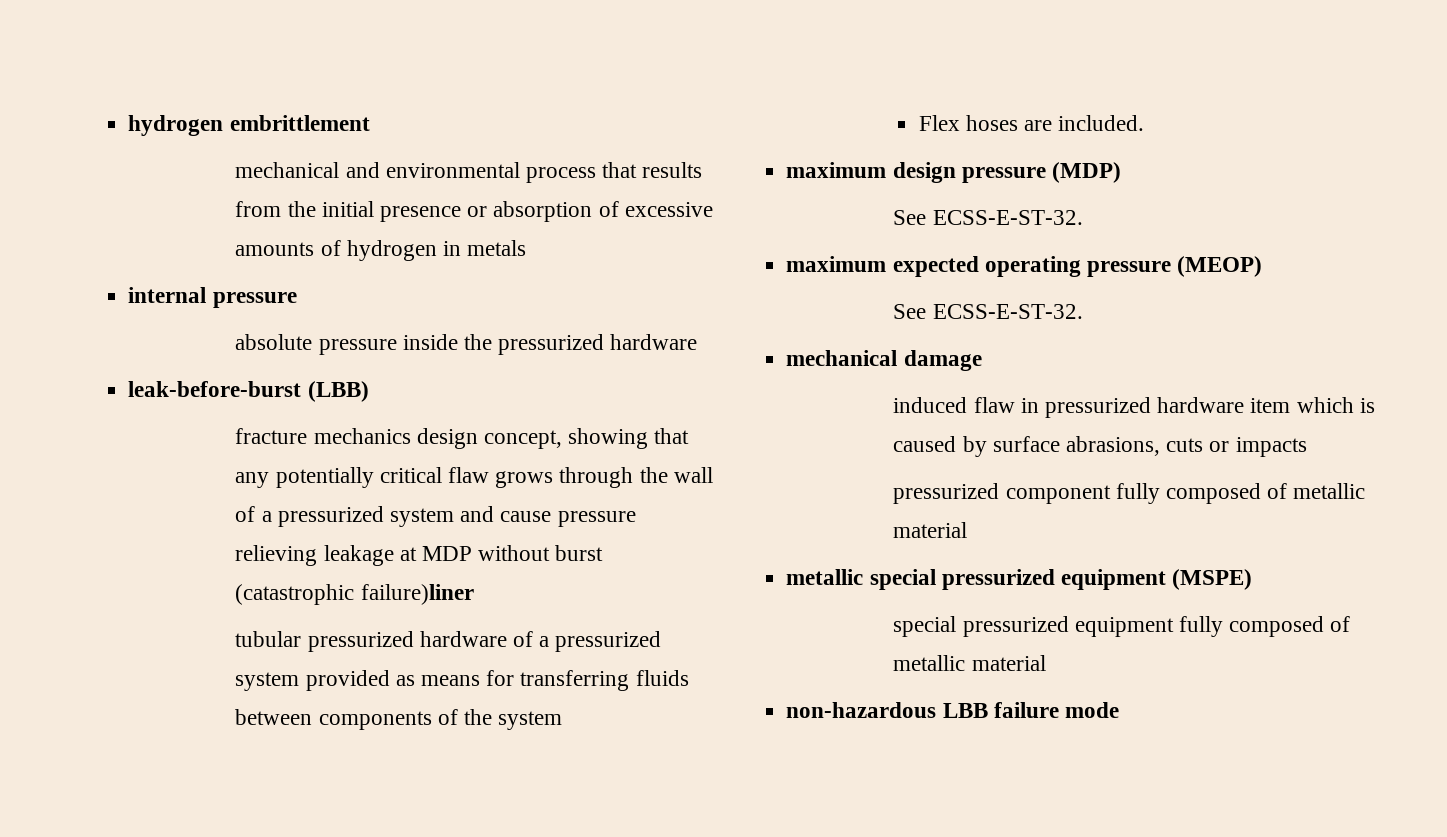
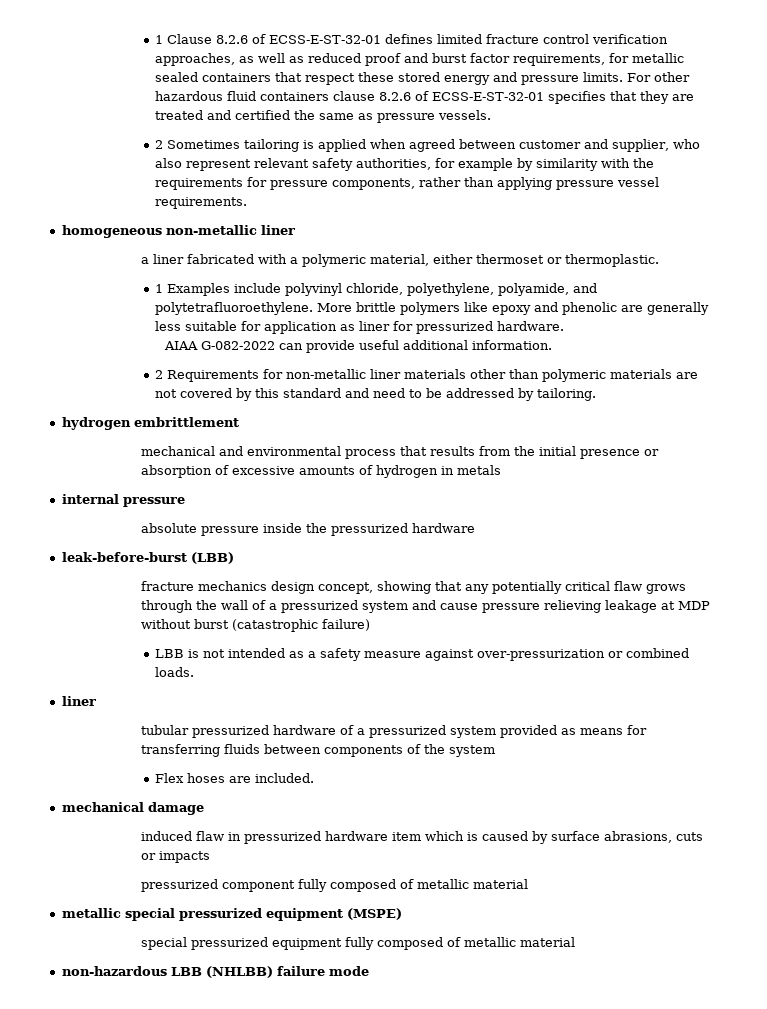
+ 1 Clause 8.2.6 of ECSS-E-ST-32-01 defines limited fracture control verification approaches, as well as reduced proof and burst factor requirements, for metallic sealed containers that respect these stored energy and pressure limits. For other hazardous fluid containers clause 8.2.6 of ECSS-E-ST-32-01 specifies that they are treated and certified the same as pressure vessels.
+ 2 Sometimes tailoring is applied when agreed between customer and supplier, who also represent relevant safety authorities, for example by similarity with the requirements for pressure components, rather than applying pressure vessel requirements.
+ homogeneous non-metallic liner
+ a liner fabricated with a polymeric material, either thermoset or thermoplastic.
+ 1 Examples include polyvinyl chloride, polyethylene, polyamide, and polytetrafluoroethylene. More brittle polymers like epoxy and phenolic are generally less suitable for application as liner for pressurized hardware.
+ AIAA G-082-2022 can provide useful additional information.
+ 2 Requirements for non-metallic liner materials other than polymeric materials are not covered by this standard and need to be addressed by tailoring.
- fracture mechanics design concept, showing that any potentially critical flaw grows through the wall of a pressurized system and cause pressure relieving leakage at MDP without burst (catastrophic failure)liner
+ fracture mechanics design concept, showing that any potentially critical flaw grows through the wall of a pressurized system and cause pressure relieving leakage at MDP without burst (catastrophic failure)
+ LBB is not intended as a safety measure against over-pressurization or combined loads.
+ liner
- maximum design pressure (MDP)
- See ECSS-E-ST-32.
- maximum expected operating pressure (MEOP)
- See ECSS-E-ST-32.
- non-hazardous LBB failure mode
+ non-hazardous LBB (NHLBB) failure mode

